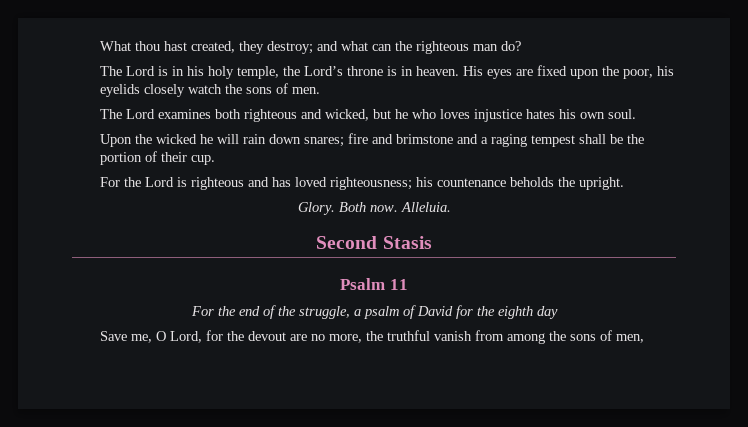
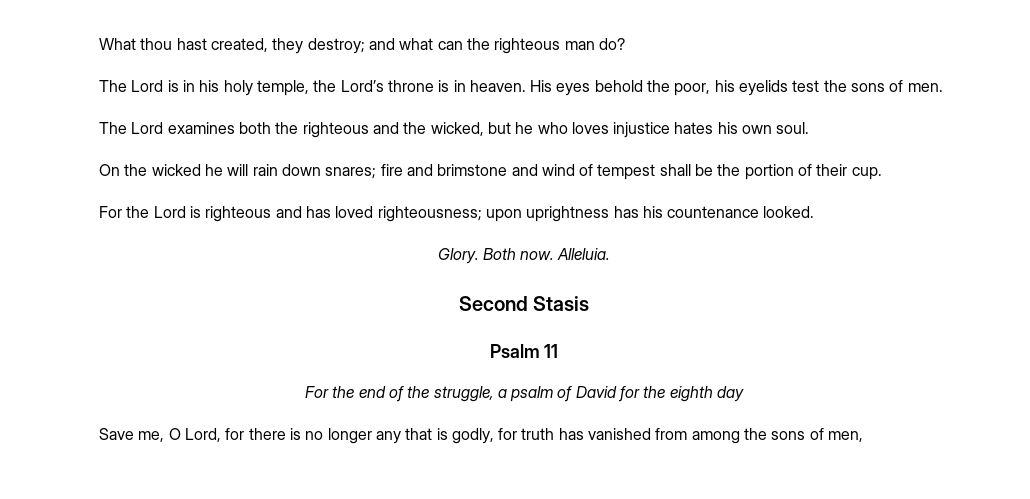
- His eyes are fixed upon the poor, his eyelids closely watch the sons of men.
+ His eyes behold the poor, his eyelids test the sons of men.
- The Lord examines both righteous and wicked, but he who loves injustice hates his own soul.
+ The Lord examines both the righteous and the wicked, but he who loves injustice hates his own soul.
- Upon the wicked he will rain down snares; fire and brimstone and a raging tempest shall be the portion of their cup.
+ On the wicked he will rain down snares; fire and brimstone and wind of tempest shall be the portion of their cup.
- For the Lord is righteous and has loved righteousness; his countenance beholds the upright.
+ For the Lord is righteous and has loved righteousness; upon uprightness has his countenance looked.
- Save me, O Lord, for the devout are no more, the truthful vanish from among the sons of men,
+ Save me, O Lord, for there is no longer any that is godly, for truth has vanished from among the sons of men,

